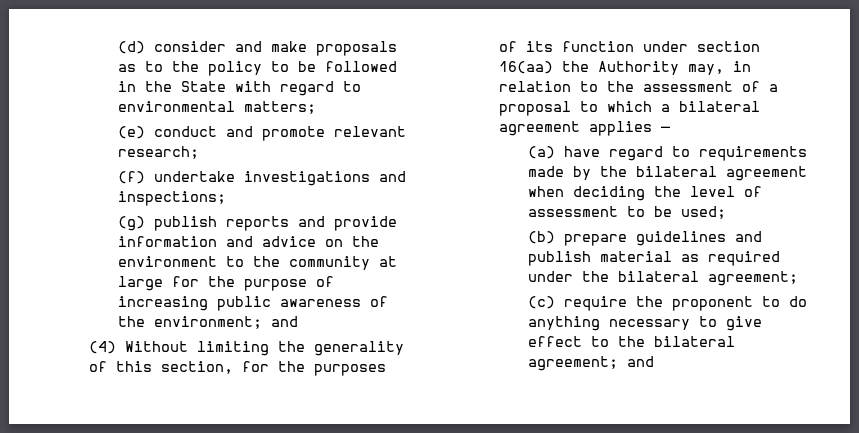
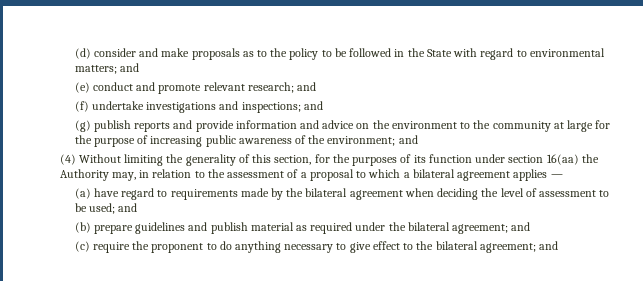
- (d) consider and make proposals as to the policy to be followed in the State with regard to environmental matters;
+ (d) consider and make proposals as to the policy to be followed in the State with regard to environmental matters; and
- (e) conduct and promote relevant research;
+ (e) conduct and promote relevant research; and
- (f) undertake investigations and inspections;
+ (f) undertake investigations and inspections; and
- (a) have regard to requirements made by the bilateral agreement when deciding the level of assessment to be used;
+ (a) have regard to requirements made by the bilateral agreement when deciding the level of assessment to be used; and
- (b) prepare guidelines and publish material as required under the bilateral agreement;
+ (b) prepare guidelines and publish material as required under the bilateral agreement; and

